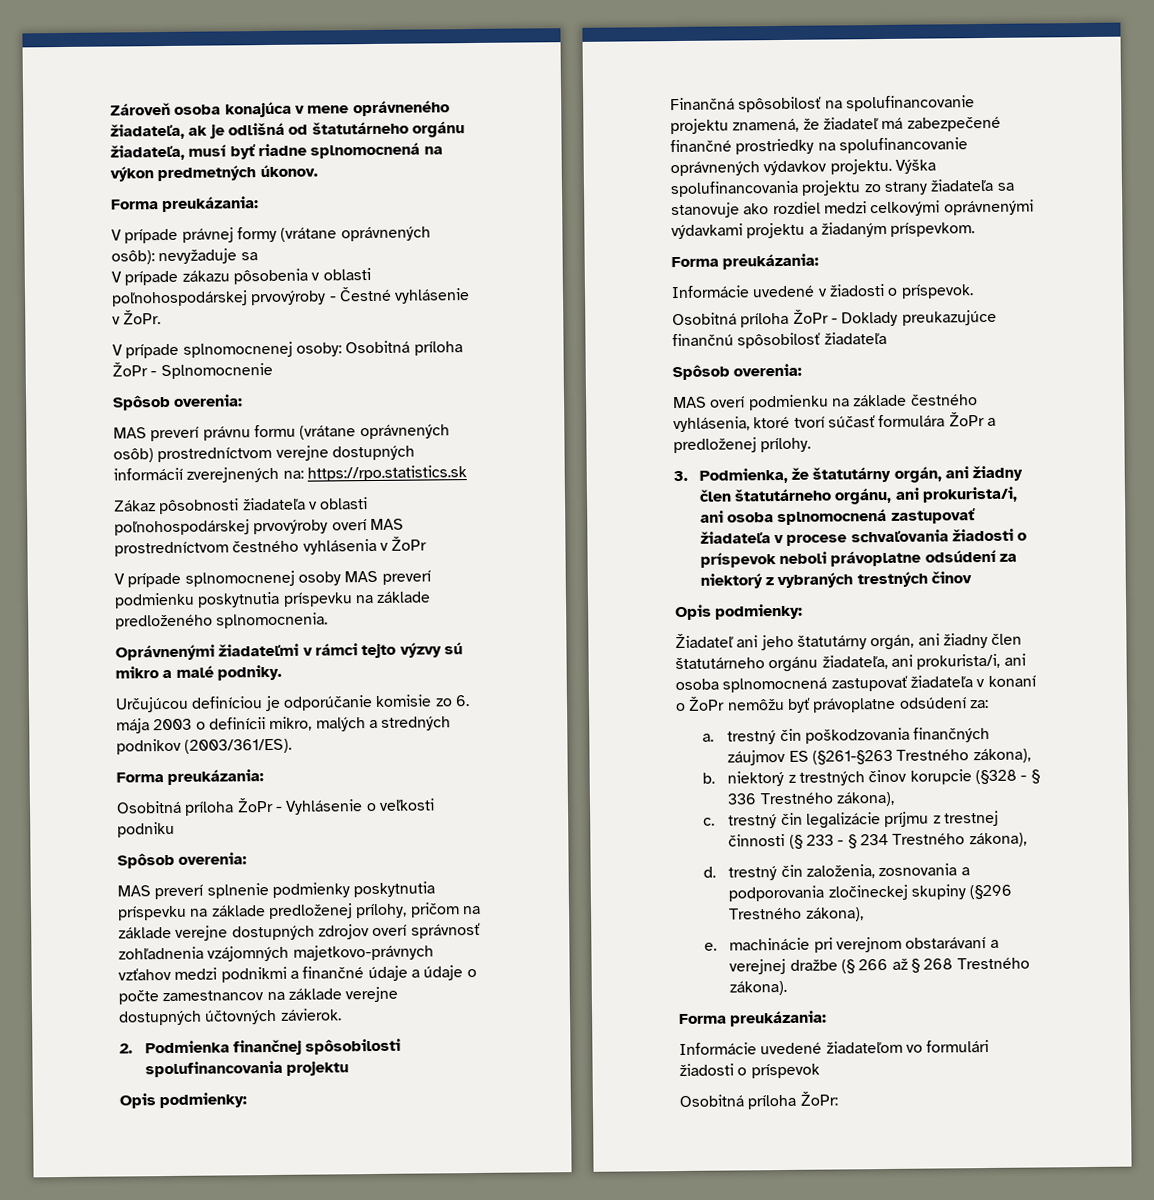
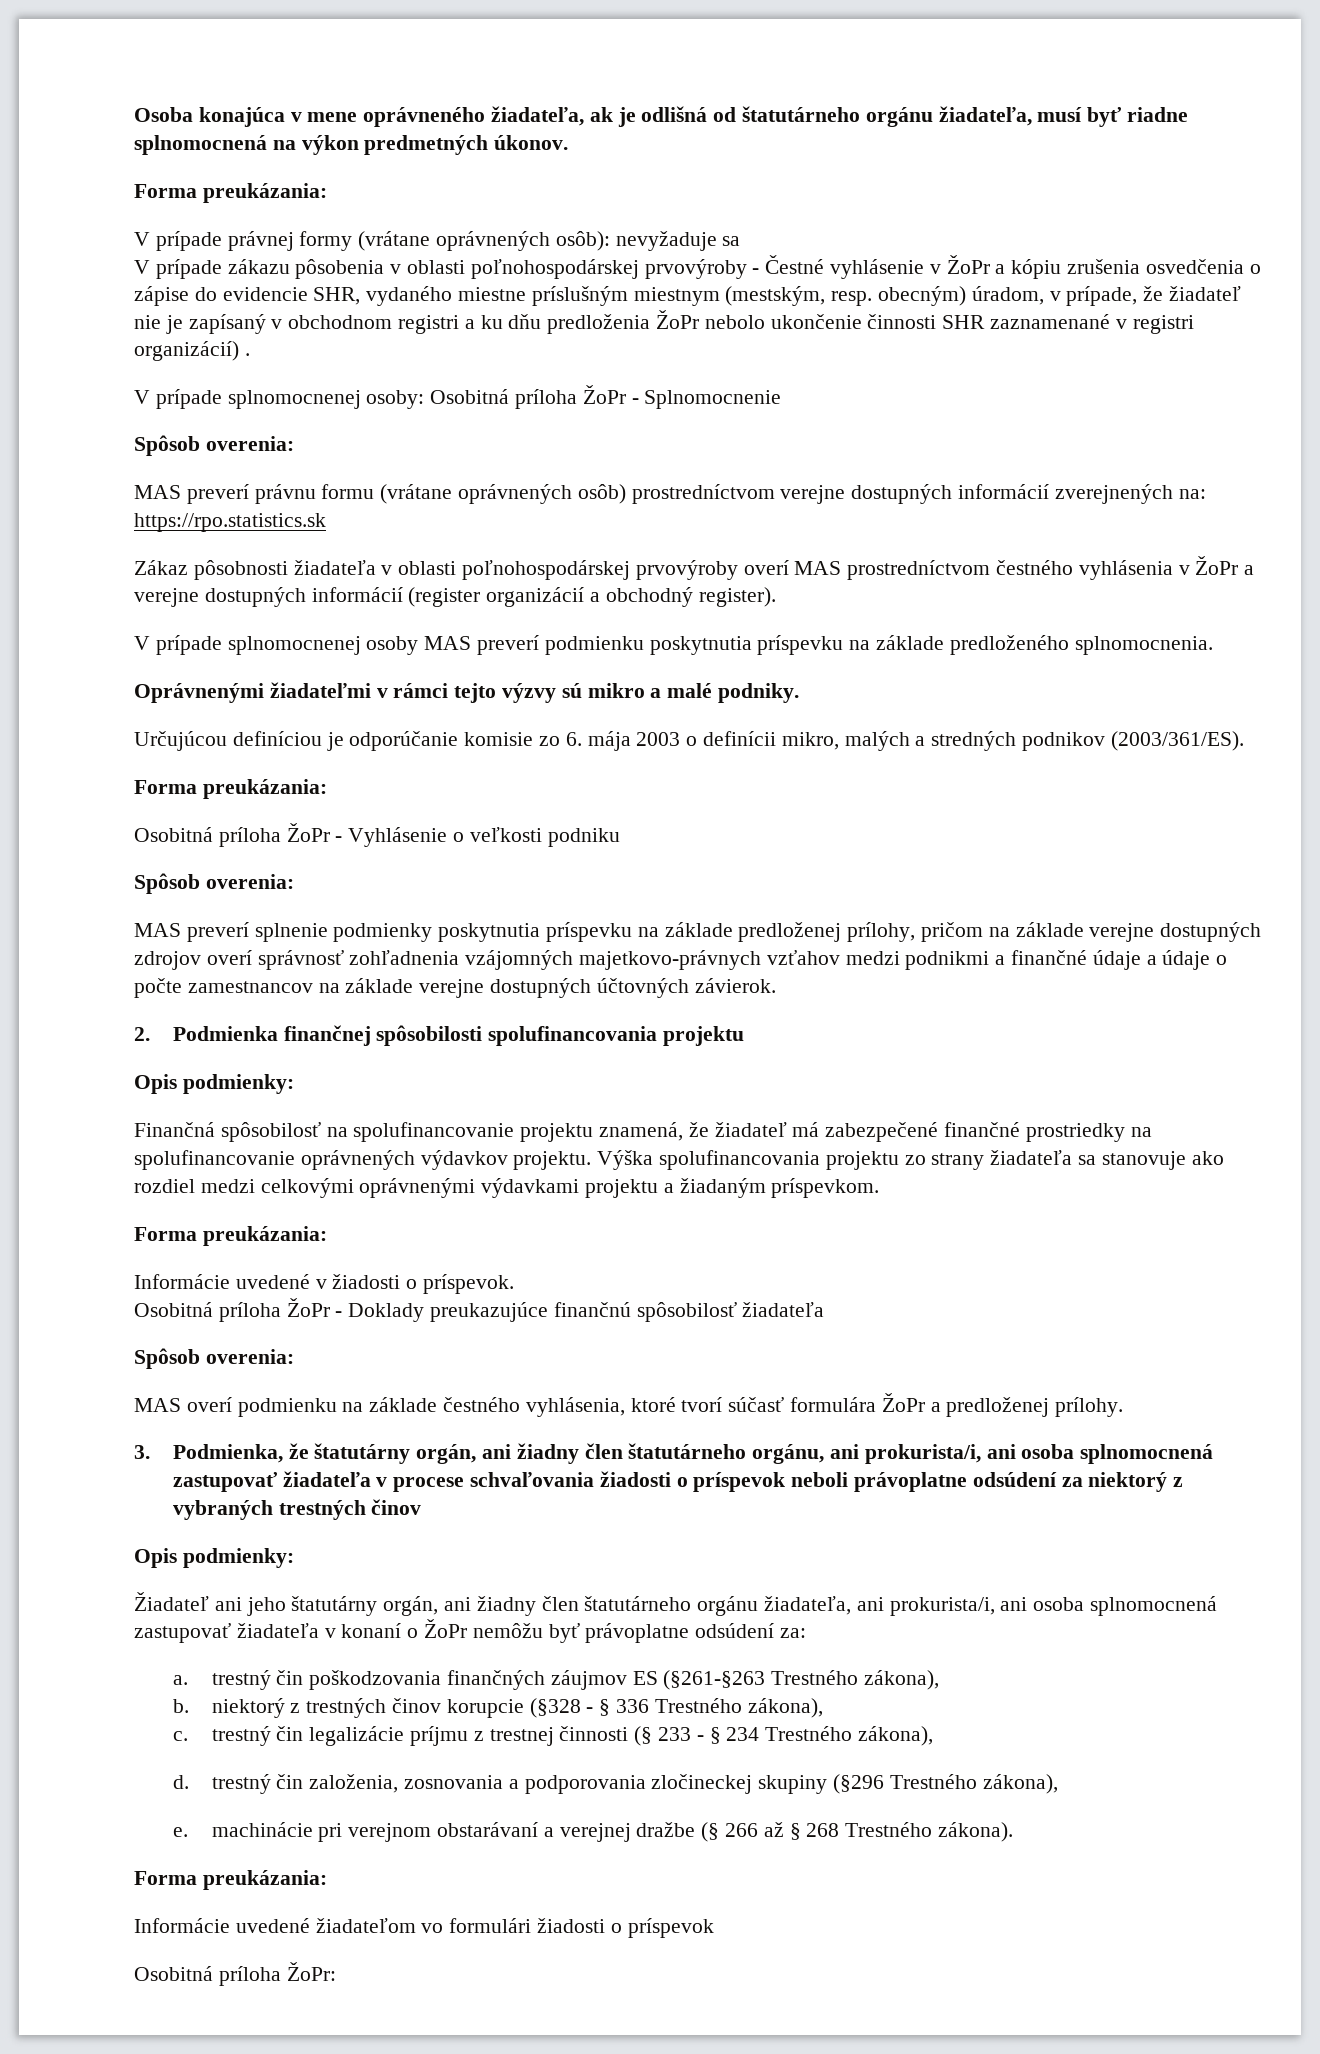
- Zároveň osoba konajúca v mene oprávneného žiadateľa, ak je odlišná od štatutárneho orgánu žiadateľa, musí byť riadne splnomocnená na výkon predmetných úkonov.
+ Osoba konajúca v mene oprávneného žiadateľa, ak je odlišná od štatutárneho orgánu žiadateľa, musí byť riadne splnomocnená na výkon predmetných úkonov.
- V prípade zákazu pôsobenia v oblasti poľnohospodárskej prvovýroby - Čestné vyhlásenie v ŽoPr.
+ V prípade zákazu pôsobenia v oblasti poľnohospodárskej prvovýroby - Čestné vyhlásenie v ŽoPr a kópiu zrušenia osvedčenia o zápise do evidencie SHR, vydaného miestne príslušným miestnym (mestským, resp. obecným) úradom, v prípade, že žiadateľ nie je zapísaný v obchodnom registri a ku dňu predloženia ŽoPr nebolo ukončenie činnosti SHR zaznamenané v registri organizácií) .
- Zákaz pôsobnosti žiadateľa v oblasti poľnohospodárskej prvovýroby overí MAS prostredníctvom čestného vyhlásenia v ŽoPr
+ Zákaz pôsobnosti žiadateľa v oblasti poľnohospodárskej prvovýroby overí MAS prostredníctvom čestného vyhlásenia v ŽoPr a verejne dostupných informácií (register organizácií a obchodný register).

